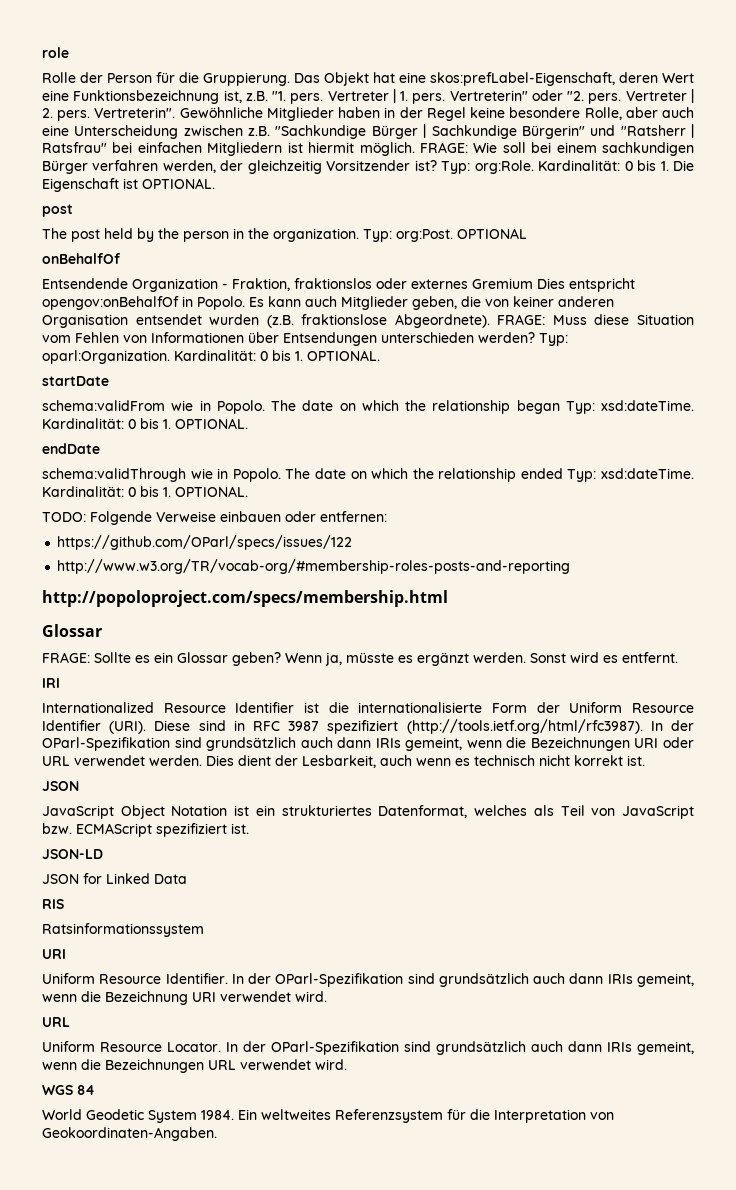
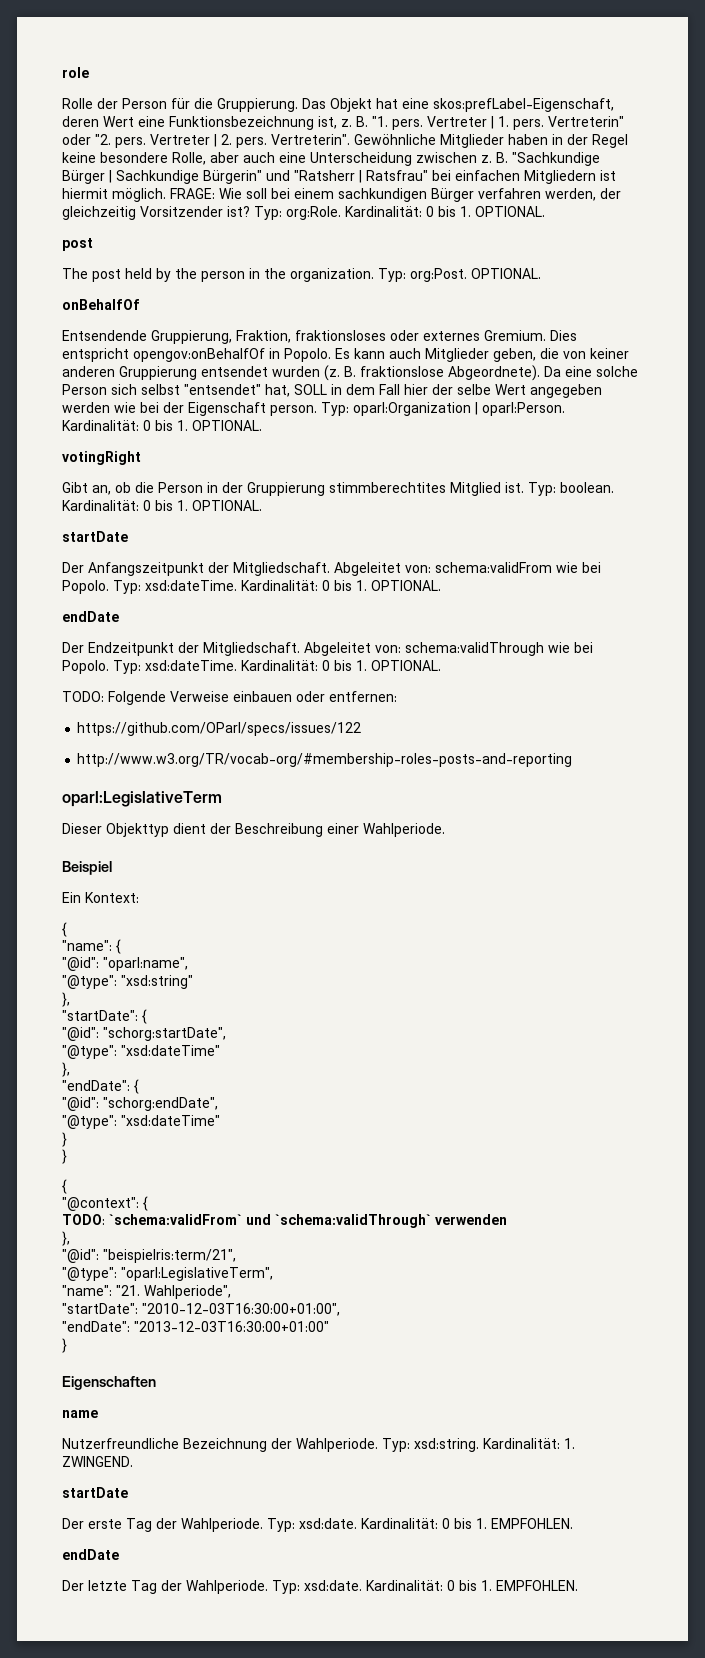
- Das Objekt hat eine skos:prefLabel-Eigenschaft, deren Wert eine Funktionsbezeichnung ist, z.B. "1. pers.
+ Das Objekt hat eine skos:prefLabel-Eigenschaft, deren Wert eine Funktionsbezeichnung ist, z. B. "1. pers.
- Gewöhnliche Mitglieder haben in der Regel keine besondere Rolle, aber auch eine Unterscheidung zwischen z.B. "Sachkundige Bürger | Sachkundige Bürgerin" und "Ratsherr | Ratsfrau" bei einfachen Mitgliedern ist hiermit möglich.
+ Gewöhnliche Mitglieder haben in der Regel keine besondere Rolle, aber auch eine Unterscheidung zwischen z. B. "Sachkundige Bürger | Sachkundige Bürgerin" und "Ratsherr | Ratsfrau" bei einfachen Mitgliedern ist hiermit möglich.
- Typ: org:Role. Kardinalität: 0 bis 1. Die Eigenschaft ist OPTIONAL.
+ Typ: org:Role. Kardinalität: 0 bis 1. OPTIONAL.
- Typ: org:Post. OPTIONAL
+ Typ: org:Post. OPTIONAL.
- Entsendende Organization - Fraktion, fraktionslos oder externes Gremium Dies entspricht opengov:onBehalfOf in Popolo.
+ Entsendende Gruppierung, Fraktion, fraktionsloses oder externes Gremium. Dies entspricht opengov:onBehalfOf in Popolo.
- Es kann auch Mitglieder geben, die von keiner anderen Organisation entsendet wurden (z.B. fraktionslose Abgeordnete). FRAGE: Muss diese Situation vom Fehlen von Informationen über Entsendungen unterschieden werden? Typ: oparl:Organization.
+ Es kann auch Mitglieder geben, die von keiner anderen Gruppierung entsendet wurden (z. B. fraktionslose Abgeordnete). Da eine solche Person sich selbst "entsendet" hat, SOLL in dem Fall hier der selbe Wert angegeben werden wie bei der Eigenschaft person. Typ: oparl:Organization | oparl:Person. Kardinalität: 0 bis 1. OPTIONAL.
+ votingRight
+ Gibt an, ob die Person in der Gruppierung stimmberechtites Mitglied ist. Typ: boolean.
- schema:validFrom wie in Popolo. The date on which the relationship began Typ: xsd:dateTime.
+ Der Anfangszeitpunkt der Mitgliedschaft. Abgeleitet von: schema:validFrom wie bei Popolo. Typ: xsd:dateTime.
- schema:validThrough wie in Popolo. The date on which the relationship ended Typ: xsd:dateTime.
+ Der Endzeitpunkt der Mitgliedschaft. Abgeleitet von: schema:validThrough wie bei Popolo. Typ: xsd:dateTime.
- http://popoloproject.com/specs/membership.html
- Glossar
- FRAGE: Sollte es ein Glossar geben? Wenn ja, müsste es ergänzt werden. Sonst wird es entfernt.
- IRI
- Internationalized Resource Identifier ist die internationalisierte Form der Uniform Resource Identifier (URI). Diese sind in RFC 3987 spezifiziert (http://tools.ietf.org/html/rfc3987). In der OParl-Spezifikation sind grundsätzlich auch dann IRIs gemeint, wenn die Bezeichnungen URI oder URL verwendet werden. Dies dient der Lesbarkeit, auch wenn es technisch nicht korrekt ist.
- JSON
- JavaScript Object Notation ist ein strukturiertes Datenformat, welches als Teil von JavaScript bzw. ECMAScript spezifiziert ist.
- JSON-LD
- JSON for Linked Data
- RIS
- Ratsinformationssystem
- URI
- Uniform Resource Identifier. In der OParl-Spezifikation sind grundsätzlich auch dann IRIs gemeint, wenn die Bezeichnung URI verwendet wird.
- URL
- Uniform Resource Locator. In der OParl-Spezifikation sind grundsätzlich auch dann IRIs gemeint, wenn die Bezeichnungen URL verwendet wird.
- WGS 84
- World Geodetic System 1984. Ein weltweites Referenzsystem für die Interpretation von Geokoordinaten-Angaben.
+ oparl:LegislativeTerm
+ Dieser Objekttyp dient der Beschreibung einer Wahlperiode.
+ Beispiel
+ Ein Kontext:
+ {
+ "name": {
+ "@id": "oparl:name",
+ "@type": "xsd:string"
+ },
+ "startDate": {
+ "@id": "schorg:startDate",
+ "@type": "xsd:dateTime"
+ },
+ "endDate": {
+ "@id": "schorg:endDate",
+ "@type": "xsd:dateTime"
+ }
+ }
+ {
+ "@context": {
+ TODO: `schema:validFrom` und `schema:validThrough` verwenden
+ },
+ "@id": "beispielris:term/21",
+ "@type": "oparl:LegislativeTerm",
+ "name": "21. Wahlperiode",
+ "startDate": "2010-12-03T16:30:00+01:00",
+ "endDate": "2013-12-03T16:30:00+01:00"
+ }
+ Eigenschaften
+ name
+ Nutzerfreundliche Bezeichnung der Wahlperiode. Typ: xsd:string. Kardinalität: 1. ZWINGEND.
+ startDate
+ Der erste Tag der Wahlperiode. Typ: xsd:date. Kardinalität: 0 bis 1. EMPFOHLEN.
+ endDate
+ Der letzte Tag der Wahlperiode. Typ: xsd:date. Kardinalität: 0 bis 1. EMPFOHLEN.

